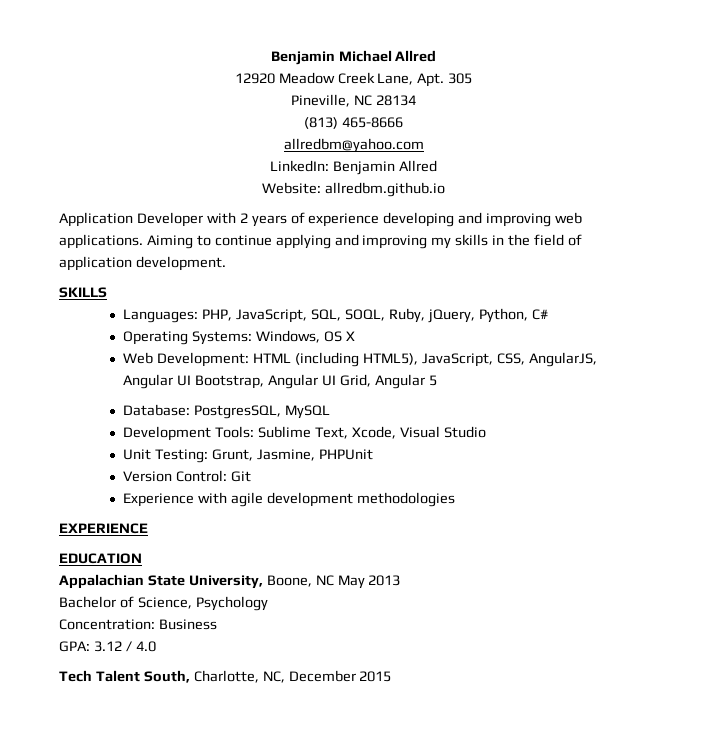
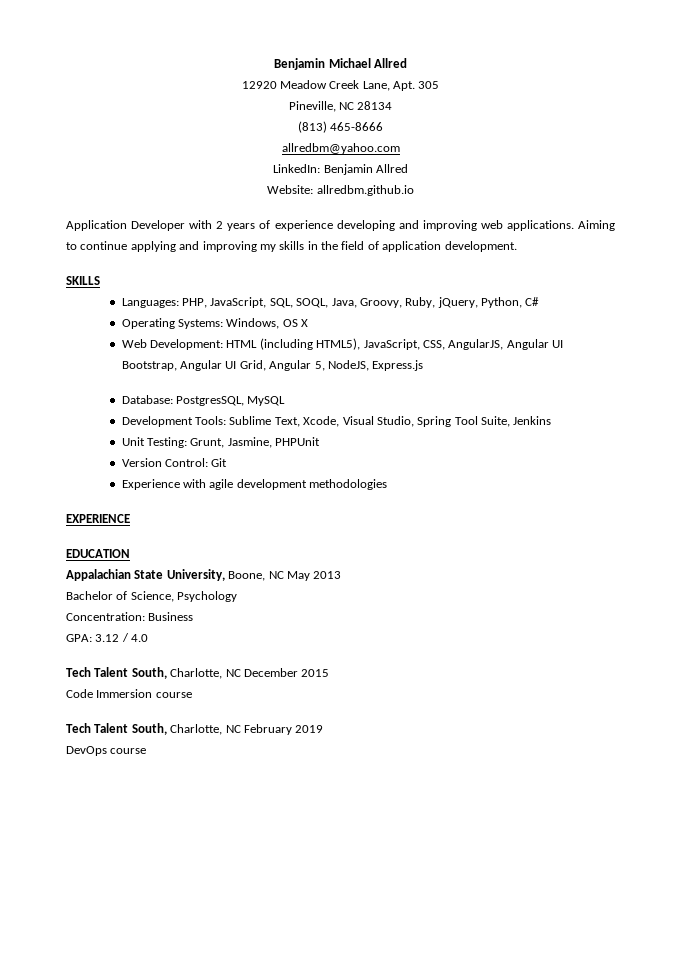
- Languages: PHP, JavaScript, SQL, SOQL, Ruby, jQuery, Python, C#
+ Languages: PHP, JavaScript, SQL, SOQL, Java, Groovy, Ruby, jQuery, Python, C#
- Web Development: HTML (including HTML5), JavaScript, CSS, AngularJS, Angular UI Bootstrap, Angular UI Grid, Angular 5
+ Web Development: HTML (including HTML5), JavaScript, CSS, AngularJS, Angular UI Bootstrap, Angular UI Grid, Angular 5, NodeJS, Express.js
- Development Tools: Sublime Text, Xcode, Visual Studio
+ Development Tools: Sublime Text, Xcode, Visual Studio, Spring Tool Suite, Jenkins
- Tech Talent South, Charlotte, NC, December 2015
+ Tech Talent South, Charlotte, NC December 2015
+ Code Immersion course
+ Tech Talent South, Charlotte, NC February 2019
+ DevOps course

